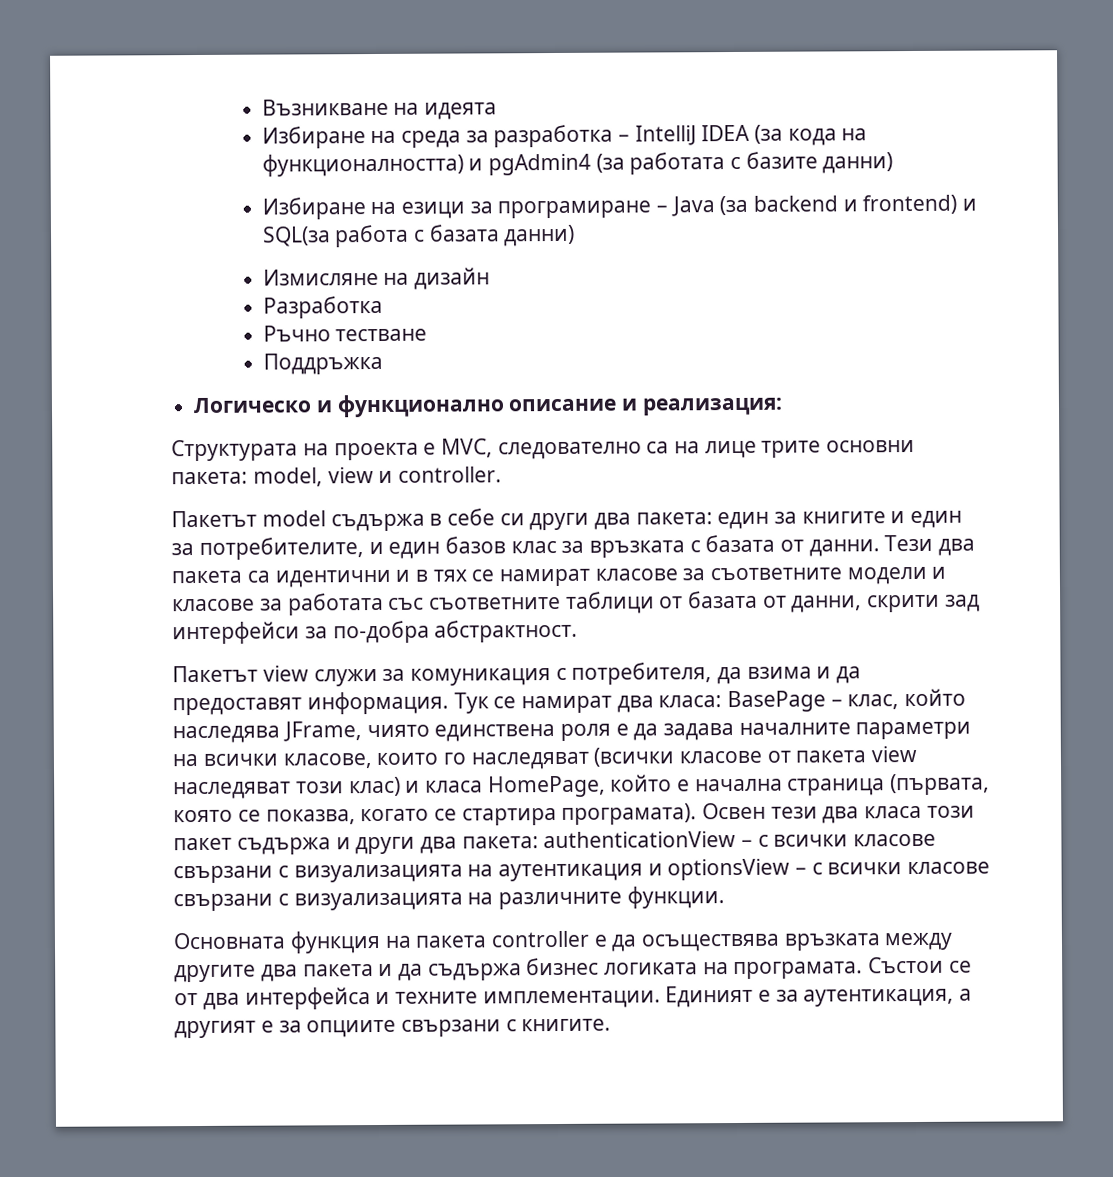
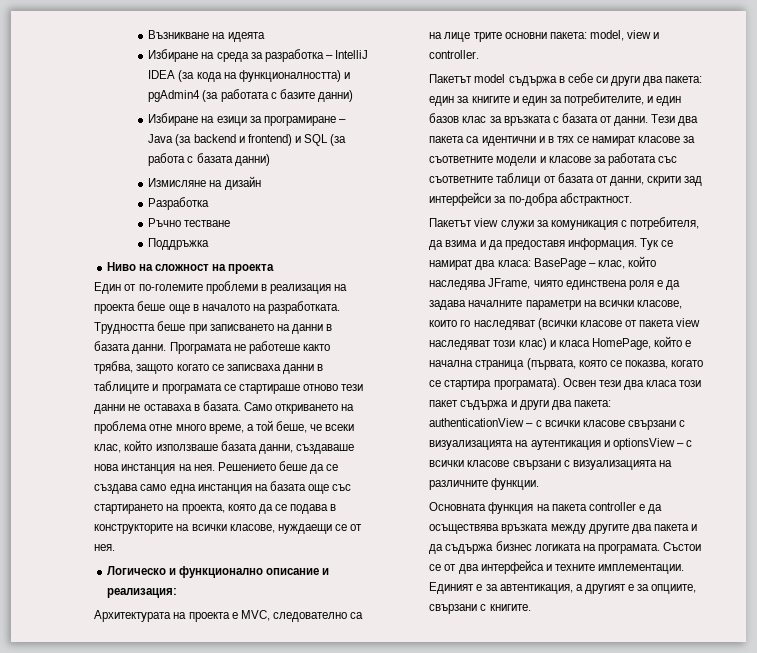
- Избиране на езици за програмиране – Java (за backend и frontend) и SQL(за работа с базата данни)
+ Избиране на езици за програмиране – Java (за backend и frontend) и SQL (за работа с базата данни)
+ Ниво на сложност на проекта
+ Един от по-големите проблеми в реализация на проекта беше още в началото на разработката. Трудността беше при записването на данни в базата данни. Програмата не работеше както трябва, защото когато се записваха данни в таблиците и програмата се стартираше отново тези данни не оставаха в базата. Само откриването на проблема отне много време, а той беше, че всеки клас, който използваше базата данни, създаваше нова инстанция на нея. Решението беше да се създава само една инстанция на базата още със стартирането на проекта, която да се подава в конструкторите на всички класове, нуждаещи се от нея.
- Структурата на проекта е MVC, следователно са на лице трите основни пакета: model, view и controller.
+ Архитектурата на проекта е MVC, следователно са на лице трите основни пакета: model, view и controller.
- Пакетът view служи за комуникация с потребителя, да взима и да предоставят информация.
+ Пакетът view служи за комуникация с потребителя, да взима и да предоставя информация.
- Единият е за аутентикация, а другият е за опциите свързани с книгите.
+ Единият е за автентикация, а другият е за опциите, свързани с книгите.

